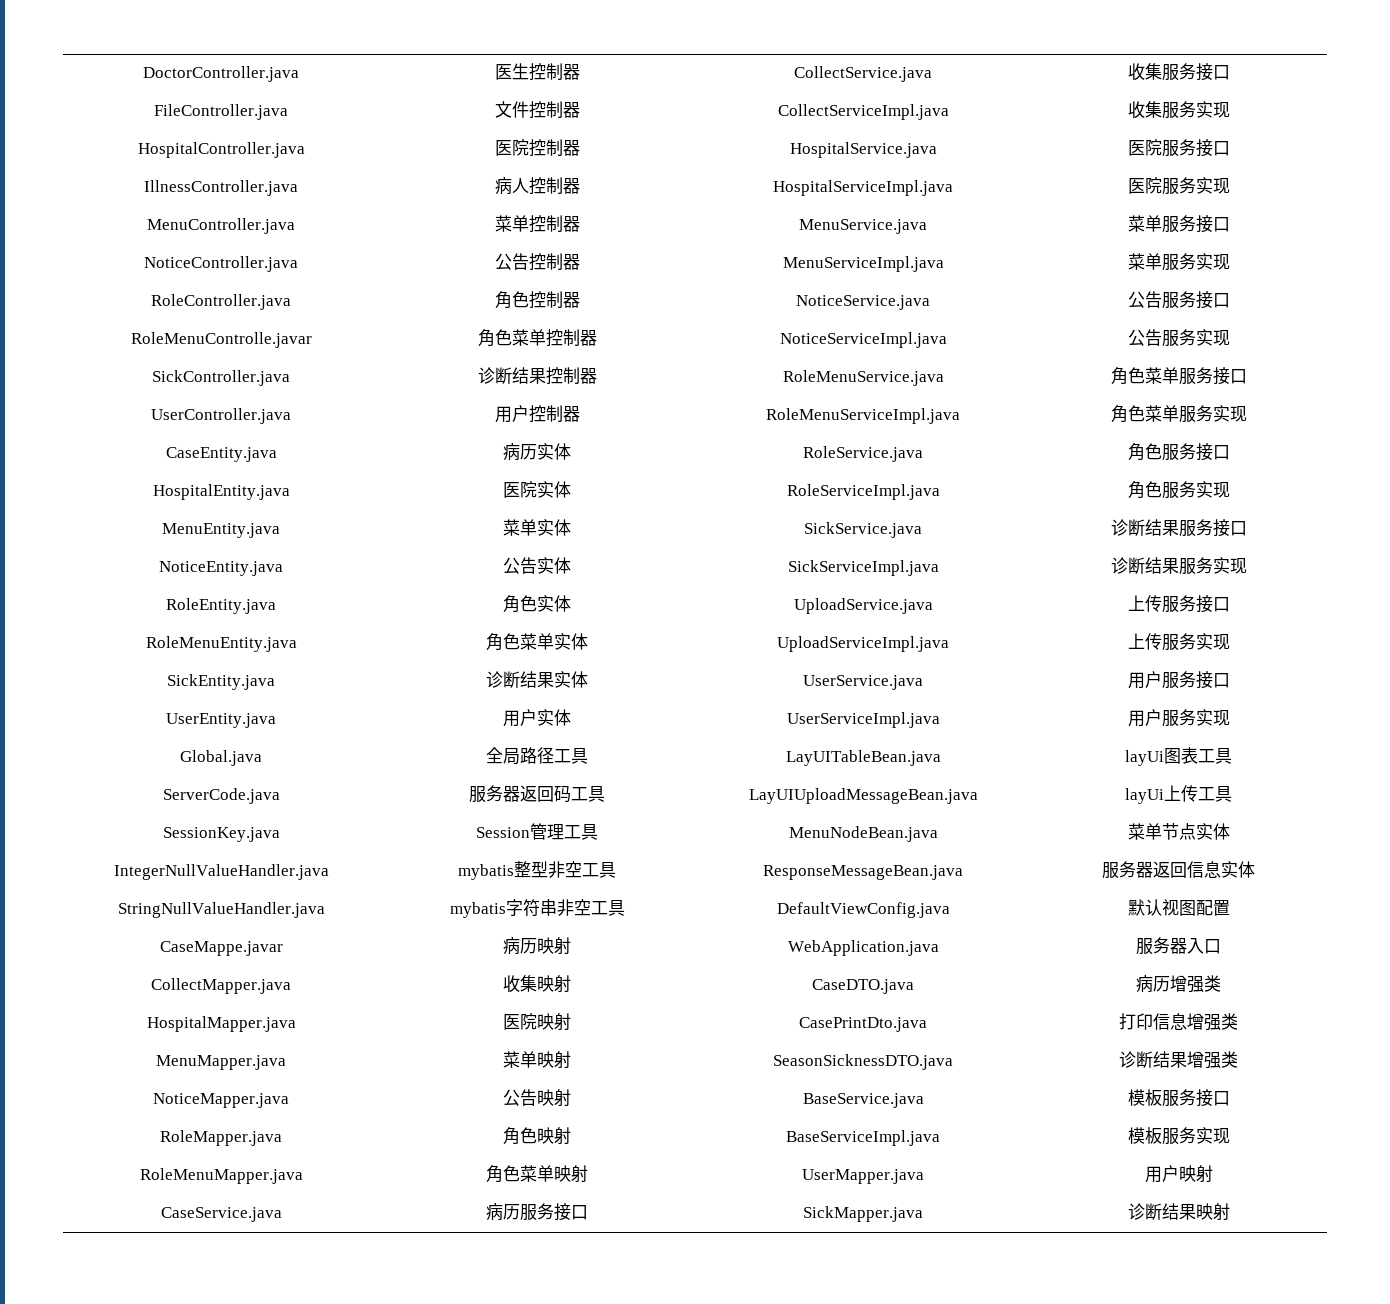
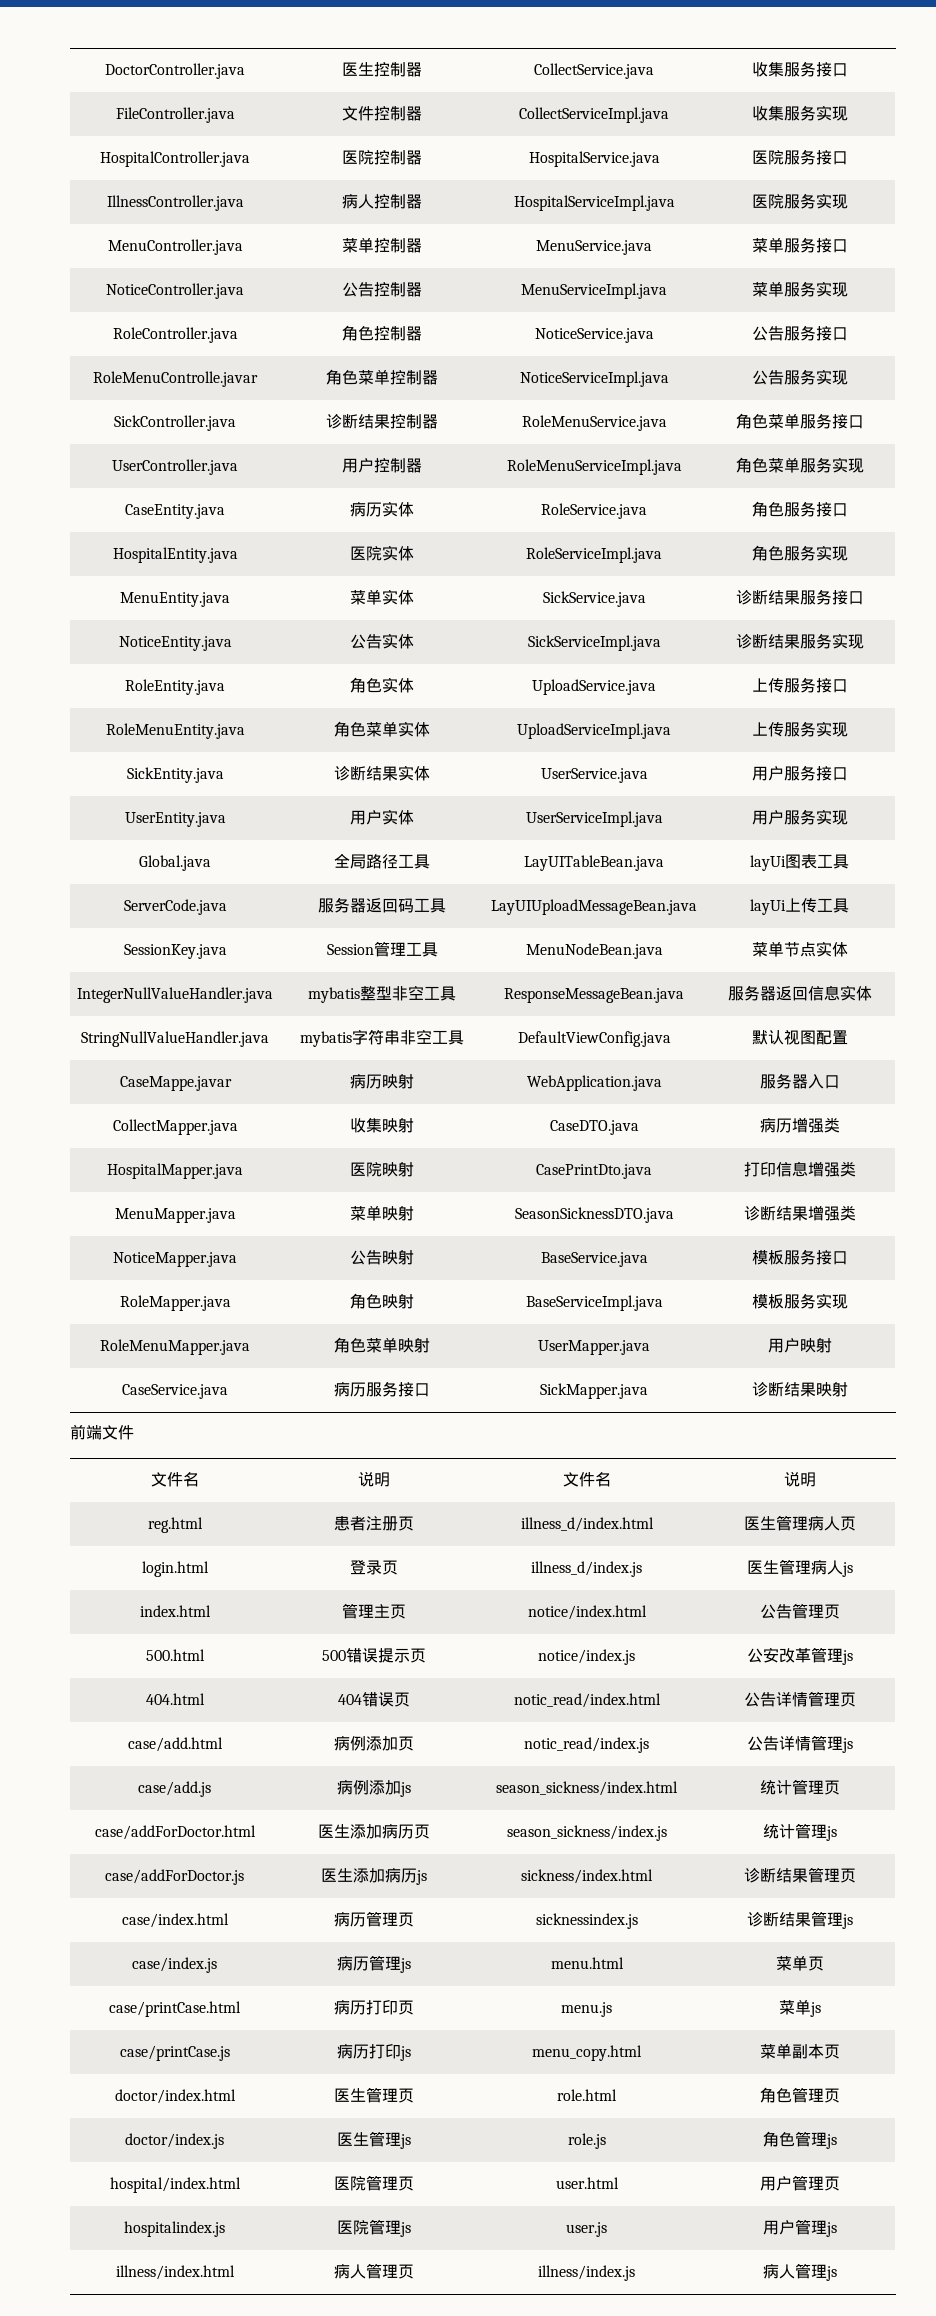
+ 前端文件
+ 文件名 | 说明 | 文件名 | 说明
+ reg.html | 患者注册页 | illness_d/index.html | 医生管理病人页
+ login.html | 登录页 | illness_d/index.js | 医生管理病人js
+ index.html | 管理主页 | notice/index.html | 公告管理页
+ 500.html | 500错误提示页 | notice/index.js | 公安改革管理js
+ 404.html | 404错误页 | notic_read/index.html | 公告详情管理页
+ case/add.html | 病例添加页 | notic_read/index.js | 公告详情管理js
+ case/add.js | 病例添加js | season_sickness/index.html | 统计管理页
+ case/addForDoctor.html | 医生添加病历页 | season_sickness/index.js | 统计管理js
+ case/addForDoctor.js | 医生添加病历js | sickness/index.html | 诊断结果管理页
+ case/index.html | 病历管理页 | sicknessindex.js | 诊断结果管理js
+ case/index.js | 病历管理js | menu.html | 菜单页
+ case/printCase.html | 病历打印页 | menu.js | 菜单js
+ case/printCase.js | 病历打印js | menu_copy.html | 菜单副本页
+ doctor/index.html | 医生管理页 | role.html | 角色管理页
+ doctor/index.js | 医生管理js | role.js | 角色管理js
+ hospital/index.html | 医院管理页 | user.html | 用户管理页
+ hospitalindex.js | 医院管理js | user.js | 用户管理js
+ illness/index.html | 病人管理页 | illness/index.js | 病人管理js

